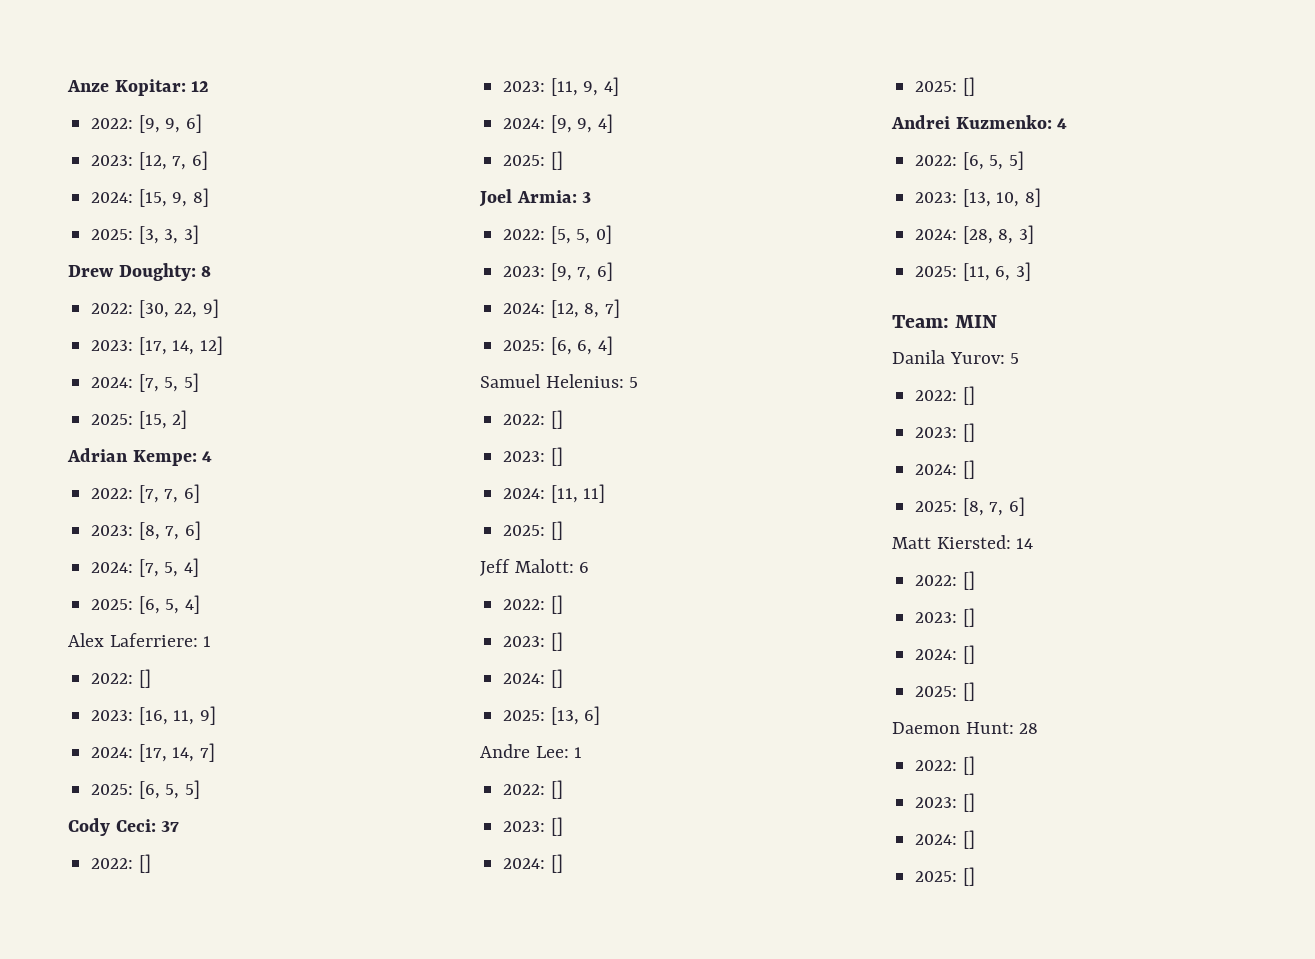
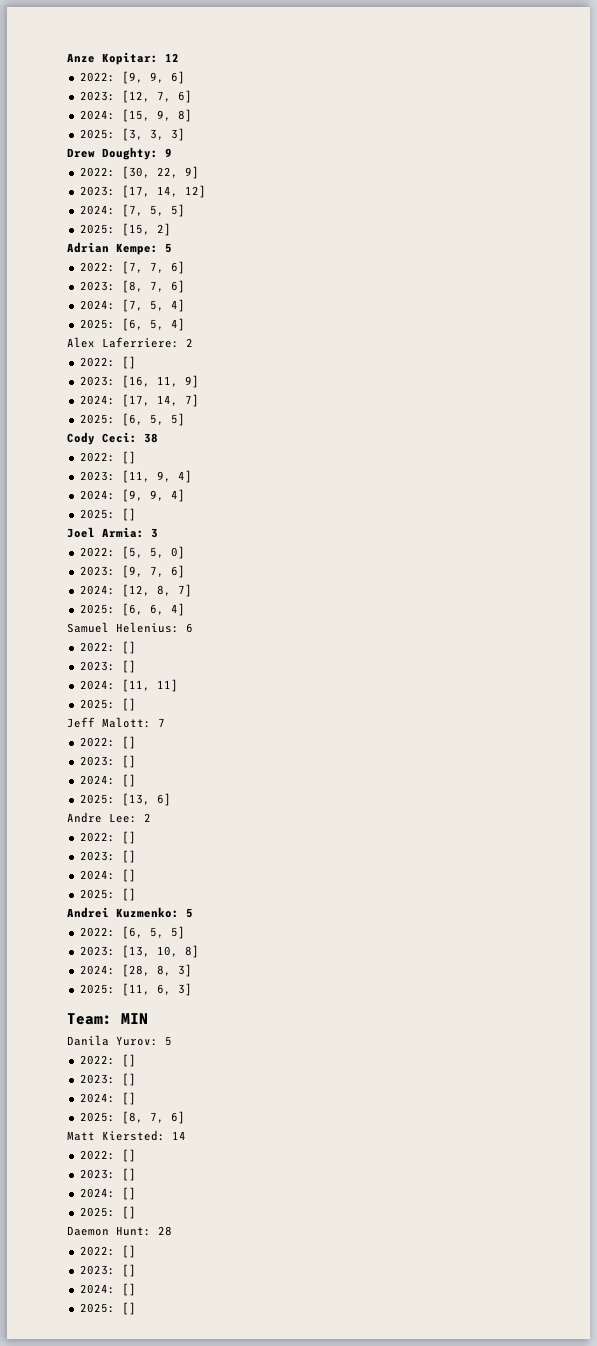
- Drew Doughty: 8
+ Drew Doughty: 9
- Adrian Kempe: 4
+ Adrian Kempe: 5
- Alex Laferriere: 1
+ Alex Laferriere: 2
- Cody Ceci: 37
+ Cody Ceci: 38
- Samuel Helenius: 5
+ Samuel Helenius: 6
- Jeff Malott: 6
+ Jeff Malott: 7
- Andre Lee: 1
+ Andre Lee: 2
- Andrei Kuzmenko: 4
+ Andrei Kuzmenko: 5

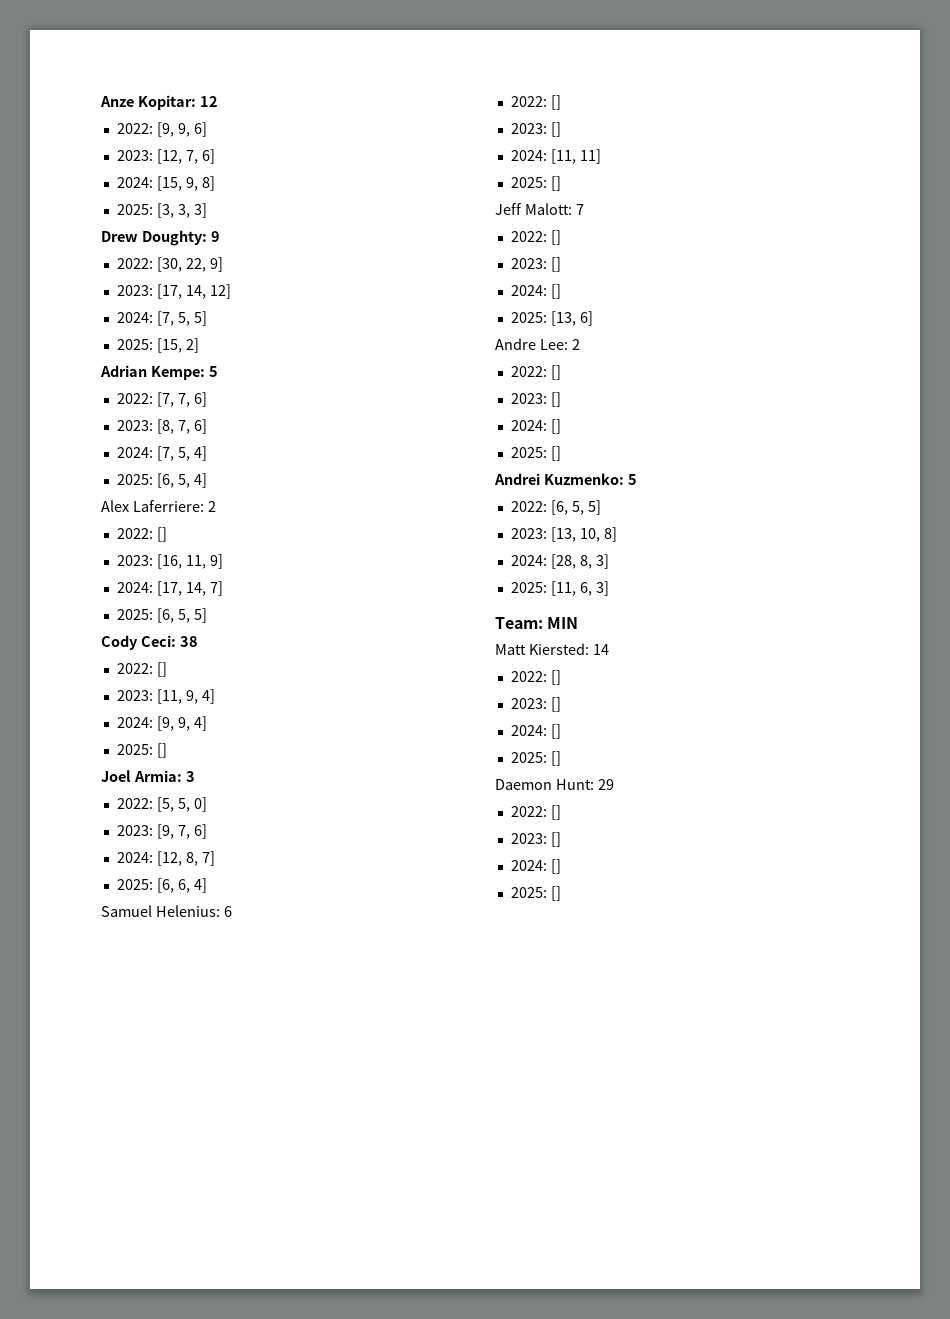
- Danila Yurov: 5
- 2022: []
- 2023: []
- 2024: []
- 2025: [8, 7, 6]
- Daemon Hunt: 28
+ Daemon Hunt: 29

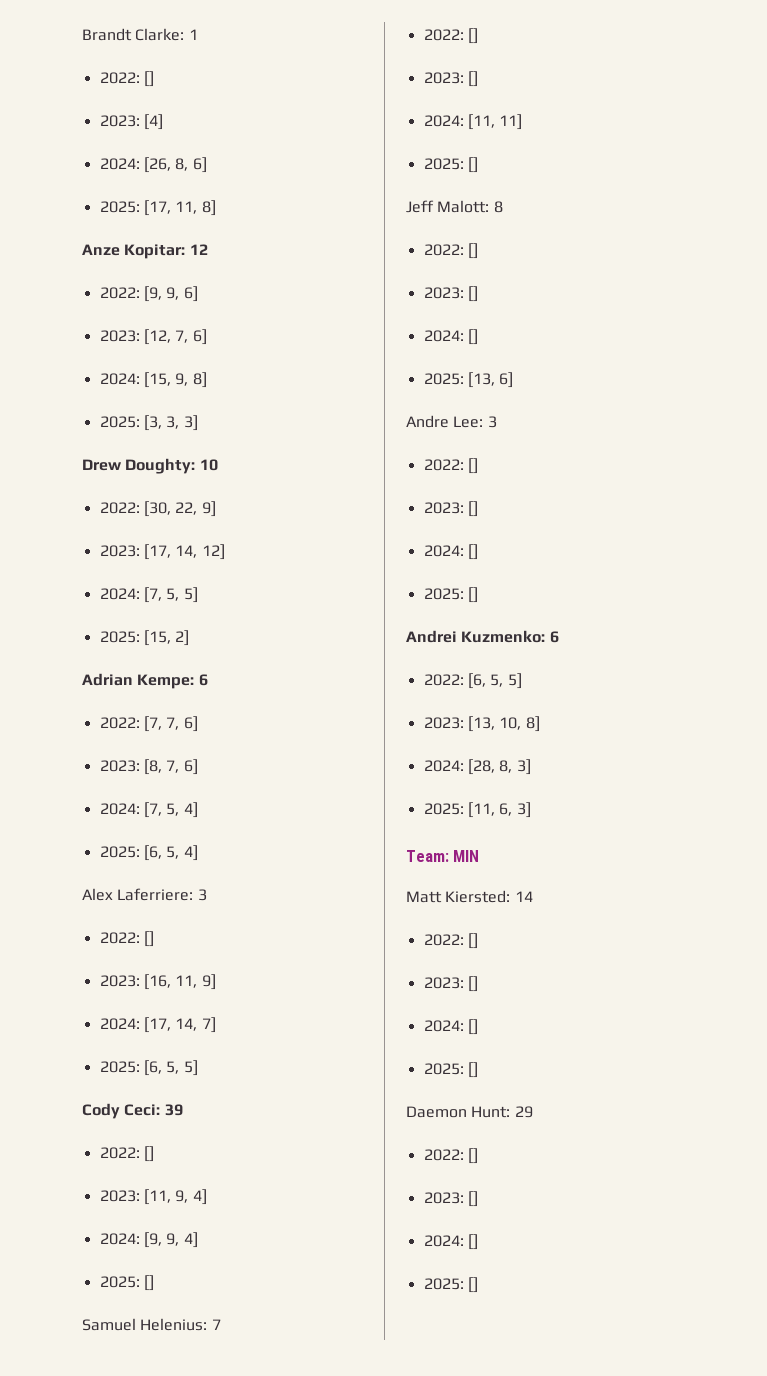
+ Brandt Clarke: 1
+ 2022: []
+ 2023: [4]
+ 2024: [26, 8, 6]
+ 2025: [17, 11, 8]
- Drew Doughty: 9
+ Drew Doughty: 10
- Adrian Kempe: 5
+ Adrian Kempe: 6
- Alex Laferriere: 2
+ Alex Laferriere: 3
- Cody Ceci: 38
+ Cody Ceci: 39
- Joel Armia: 3
- 2022: [5, 5, 0]
- 2023: [9, 7, 6]
- 2024: [12, 8, 7]
- 2025: [6, 6, 4]
- Samuel Helenius: 6
+ Samuel Helenius: 7
- Jeff Malott: 7
+ Jeff Malott: 8
- Andre Lee: 2
+ Andre Lee: 3
- Andrei Kuzmenko: 5
+ Andrei Kuzmenko: 6

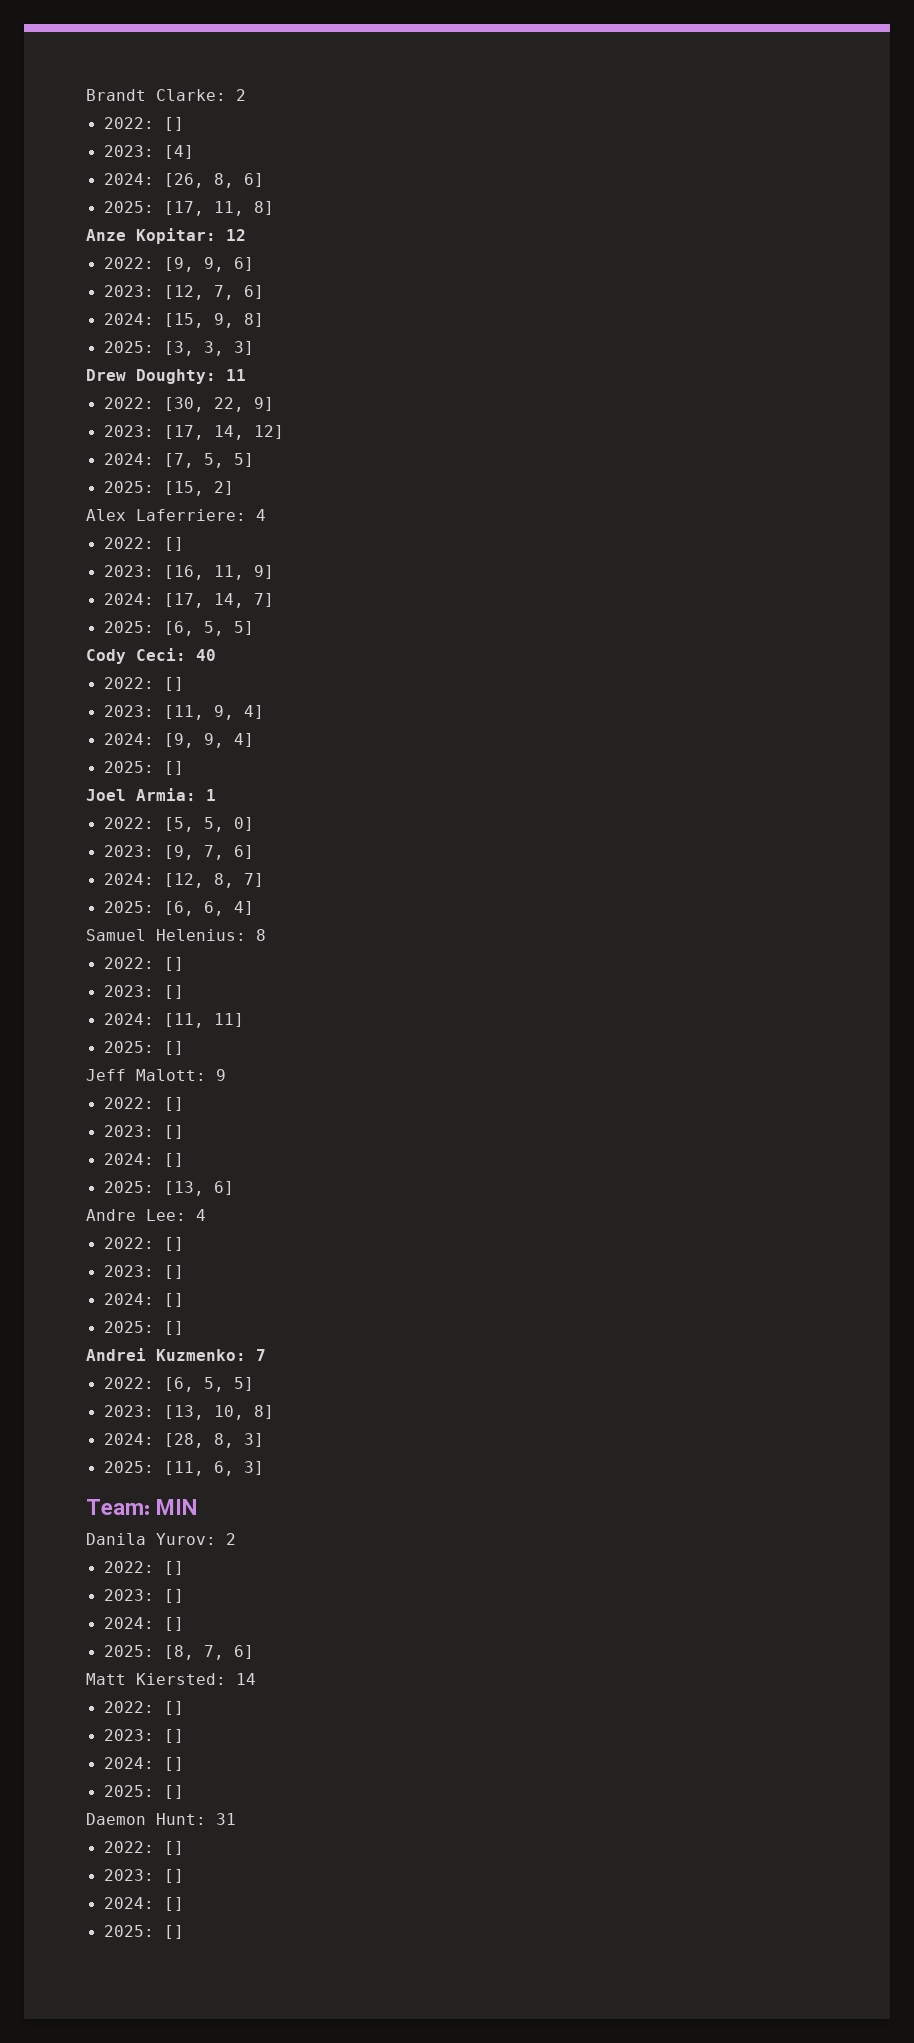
- Brandt Clarke: 1
+ Brandt Clarke: 2
- Drew Doughty: 10
+ Drew Doughty: 11
- Adrian Kempe: 6
- 2022: [7, 7, 6]
- 2023: [8, 7, 6]
- 2024: [7, 5, 4]
- 2025: [6, 5, 4]
- Alex Laferriere: 3
+ Alex Laferriere: 4
- Cody Ceci: 39
+ Cody Ceci: 40
+ Joel Armia: 1
+ 2022: [5, 5, 0]
+ 2023: [9, 7, 6]
+ 2024: [12, 8, 7]
+ 2025: [6, 6, 4]
- Samuel Helenius: 7
+ Samuel Helenius: 8
- Jeff Malott: 8
+ Jeff Malott: 9
- Andre Lee: 3
+ Andre Lee: 4
- Andrei Kuzmenko: 6
+ Andrei Kuzmenko: 7
+ Danila Yurov: 2
+ 2022: []
+ 2023: []
+ 2024: []
+ 2025: [8, 7, 6]
- Daemon Hunt: 29
+ Daemon Hunt: 31

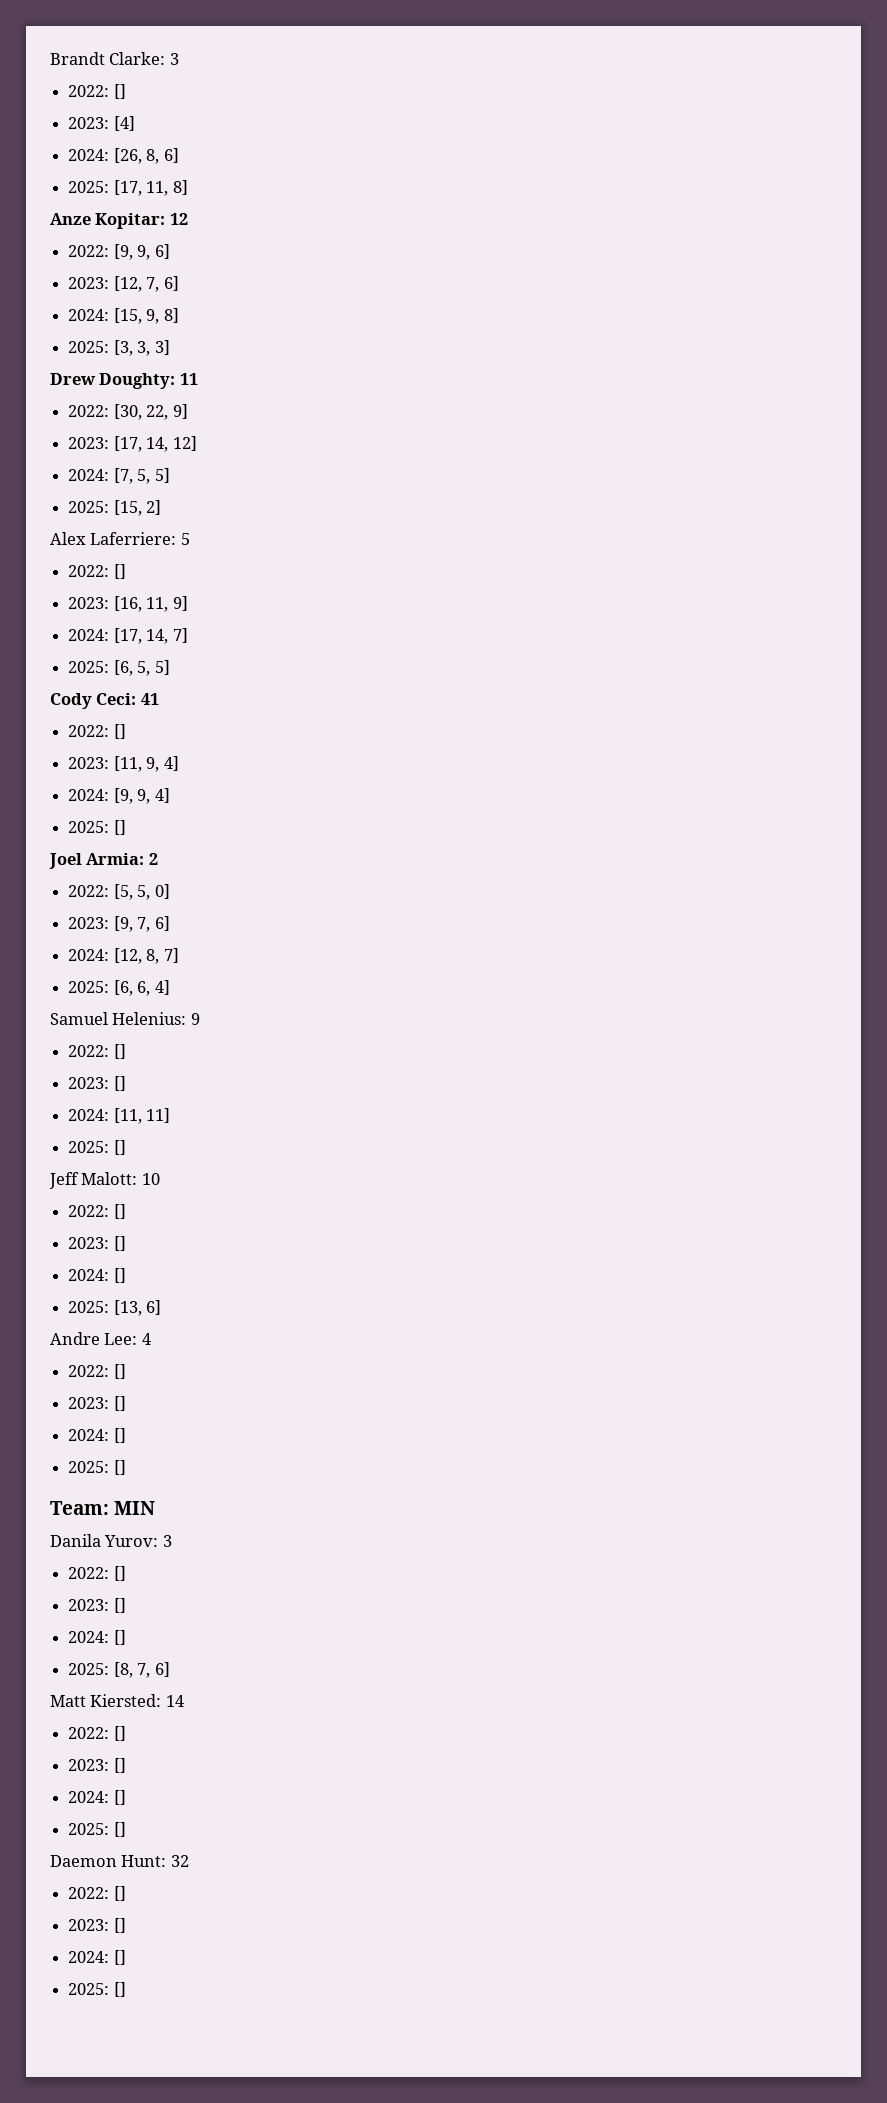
- Brandt Clarke: 2
+ Brandt Clarke: 3
- Alex Laferriere: 4
+ Alex Laferriere: 5
- Cody Ceci: 40
+ Cody Ceci: 41
- Joel Armia: 1
+ Joel Armia: 2
- Samuel Helenius: 8
+ Samuel Helenius: 9
- Jeff Malott: 9
+ Jeff Malott: 10
- Andrei Kuzmenko: 7
- 2022: [6, 5, 5]
- 2023: [13, 10, 8]
- 2024: [28, 8, 3]
- 2025: [11, 6, 3]
- Danila Yurov: 2
+ Danila Yurov: 3
- Daemon Hunt: 31
+ Daemon Hunt: 32

